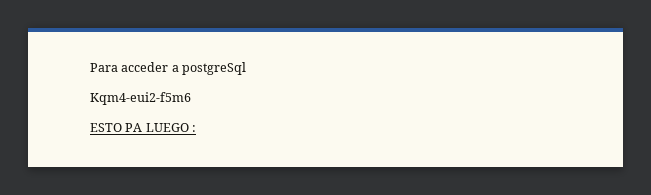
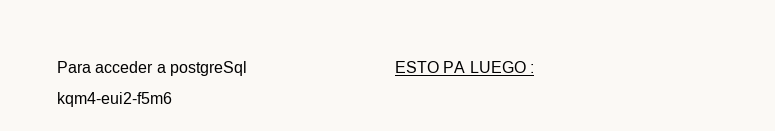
- Kqm4-eui2-f5m6
+ kqm4-eui2-f5m6

